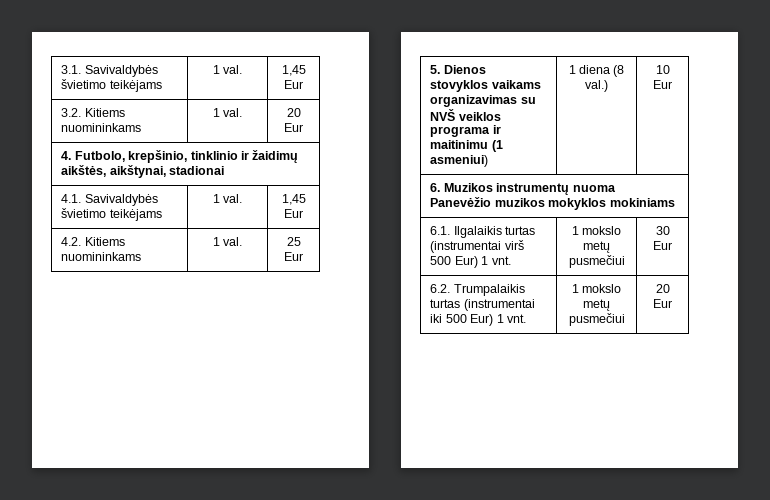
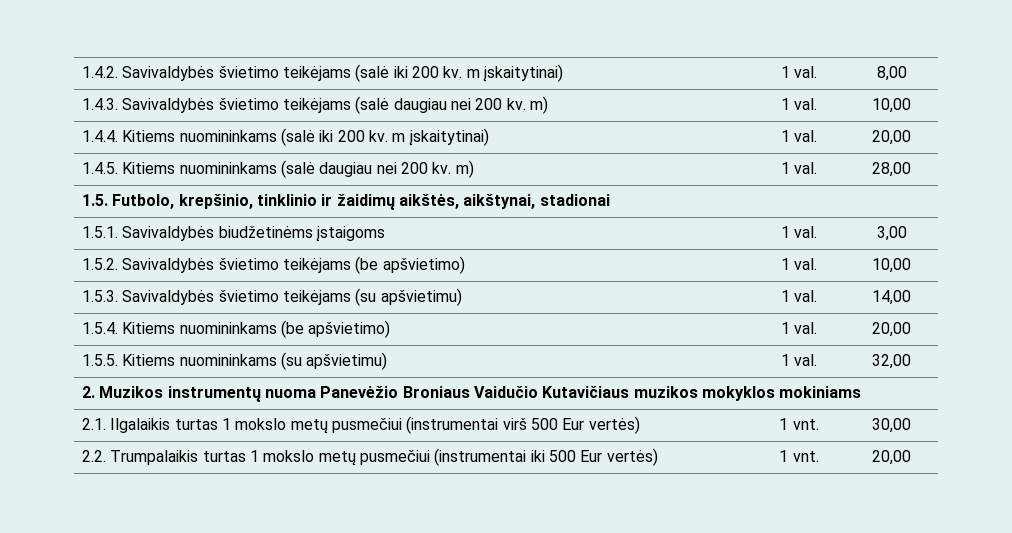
- 3.1. Savivaldybės švietimo teikėjams | 1 val. | 1,45 Eur
- 3.2. Kitiems nuomininkams | 1 val. | 20 Eur
- 4. Futbolo, krepšinio, tinklinio ir žaidimų aikštės, aikštynai, stadionai
+ 1.4.2. Savivaldybės švietimo teikėjams (salė iki 200 kv. m įskaitytinai) | 1 val. | 8,00
+ 1.4.3. Savivaldybės švietimo teikėjams (salė daugiau nei 200 kv. m) | 1 val. | 10,00
+ 1.4.4. Kitiems nuomininkams (salė iki 200 kv. m įskaitytinai) | 1 val. | 20,00
+ 1.4.5. Kitiems nuomininkams (salė daugiau nei 200 kv. m) | 1 val. | 28,00
+ 1.5. Futbolo, krepšinio, tinklinio ir žaidimų aikštės, aikštynai, stadionai
- 4.1. Savivaldybės švietimo teikėjams | 1 val. | 1,45 Eur
- 4.2. Kitiems nuomininkams | 1 val. | 25 Eur
- 5. Dienos stovyklos vaikams organizavimas su NVŠ veiklos programa ir maitinimu (1 asmeniui) | 1 diena (8 val.) | 10 Eur
- 6. Muzikos instrumentų nuoma Panevėžio muzikos mokyklos mokiniams
+ 1.5.1. Savivaldybės biudžetinėms įstaigoms | 1 val. | 3,00
+ 1.5.2. Savivaldybės švietimo teikėjams (be apšvietimo) | 1 val. | 10,00
+ 1.5.3. Savivaldybės švietimo teikėjams (su apšvietimu) | 1 val. | 14,00
+ 1.5.4. Kitiems nuomininkams (be apšvietimo) | 1 val. | 20,00
+ 1.5.5. Kitiems nuomininkams (su apšvietimu) | 1 val. | 32,00
+ 2. Muzikos instrumentų nuoma Panevėžio Broniaus Vaidučio Kutavičiaus muzikos mokyklos mokiniams
- 6.1. Ilgalaikis turtas (instrumentai virš 500 Eur) 1 vnt. | 1 mokslo metų pusmečiui | 30 Eur
- 6.2. Trumpalaikis turtas (instrumentai iki 500 Eur) 1 vnt. | 1 mokslo metų pusmečiui | 20 Eur
+ 2.1. Ilgalaikis turtas 1 mokslo metų pusmečiui (instrumentai virš 500 Eur vertės) | 1 vnt. | 30,00
+ 2.2. Trumpalaikis turtas 1 mokslo metų pusmečiui (instrumentai iki 500 Eur vertės) | 1 vnt. | 20,00

